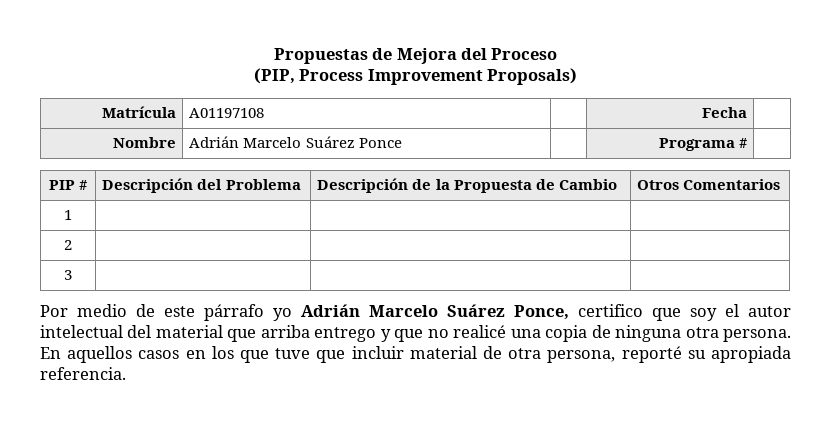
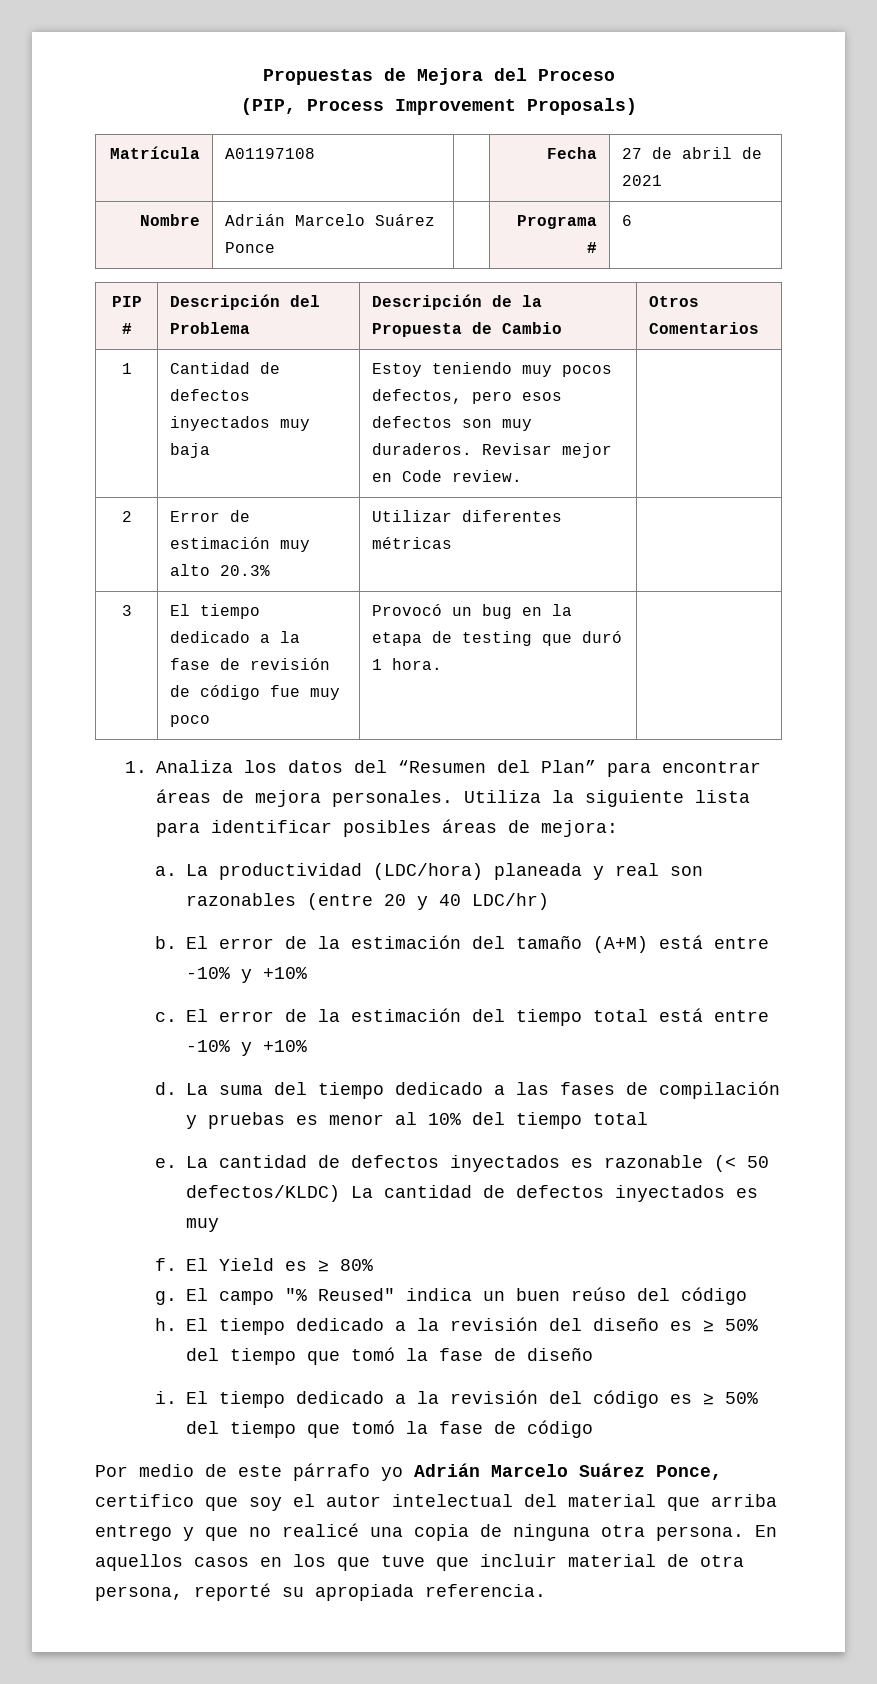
- Matrícula | A01197108 | | Fecha |
+ Matrícula | A01197108 | | Fecha | 27 de abril de 2021
- Nombre | Adrián Marcelo Suárez Ponce | | Programa # |
+ Nombre | Adrián Marcelo Suárez Ponce | | Programa # | 6
- 1 | | |
- 2 | | |
- 3 | | |
+ 1 | Cantidad de defectos inyectados muy baja | Estoy teniendo muy pocos defectos, pero esos defectos son muy duraderos. Revisar mejor en Code review. |
+ 2 | Error de estimación muy alto 20.3% | Utilizar diferentes métricas |
+ 3 | El tiempo dedicado a la fase de revisión de código fue muy poco | Provocó un bug en la etapa de testing que duró 1 hora. |
+ 1. Analiza los datos del “Resumen del Plan” para encontrar áreas de mejora personales. Utiliza la siguiente lista para identificar posibles áreas de mejora:
+ a. La productividad (LDC/hora) planeada y real son razonables (entre 20 y 40 LDC/hr)
+ b. El error de la estimación del tamaño (A+M) está entre -10% y +10%
+ c. El error de la estimación del tiempo total está entre -10% y +10%
+ d. La suma del tiempo dedicado a las fases de compilación y pruebas es menor al 10% del tiempo total
+ e. La cantidad de defectos inyectados es razonable (< 50 defectos/KLDC) La cantidad de defectos inyectados es muy
+ f. El Yield es ≥ 80%
+ g. El campo "% Reused" indica un buen reúso del código
+ h. El tiempo dedicado a la revisión del diseño es ≥ 50% del tiempo que tomó la fase de diseño
+ i. El tiempo dedicado a la revisión del código es ≥ 50% del tiempo que tomó la fase de código

